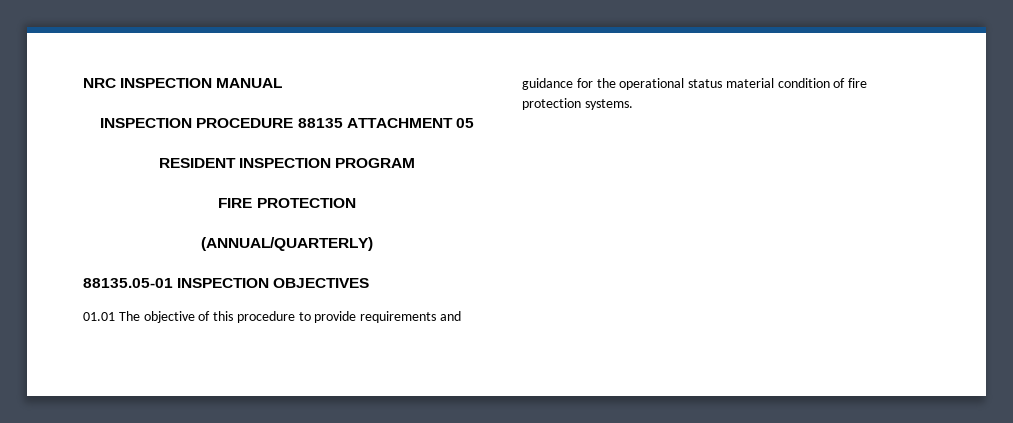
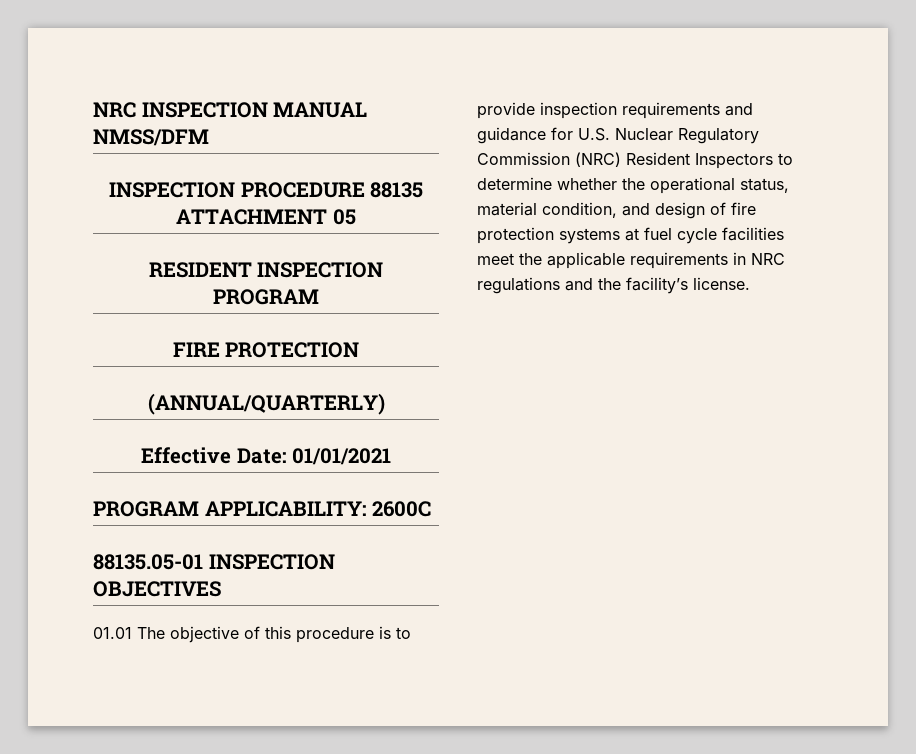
- NRC INSPECTION MANUAL
+ NRC INSPECTION MANUAL NMSS/DFM
+ Effective Date: 01/01/2021
+ PROGRAM APPLICABILITY: 2600C
- 01.01 The objective of this procedure to provide requirements and guidance for the operational status material condition of fire protection systems.
+ 01.01 The objective of this procedure is to provide inspection requirements and guidance for U.S. Nuclear Regulatory Commission (NRC) Resident Inspectors to determine whether the operational status, material condition, and design of fire protection systems at fuel cycle facilities meet the applicable requirements in NRC regulations and the facility’s license.

